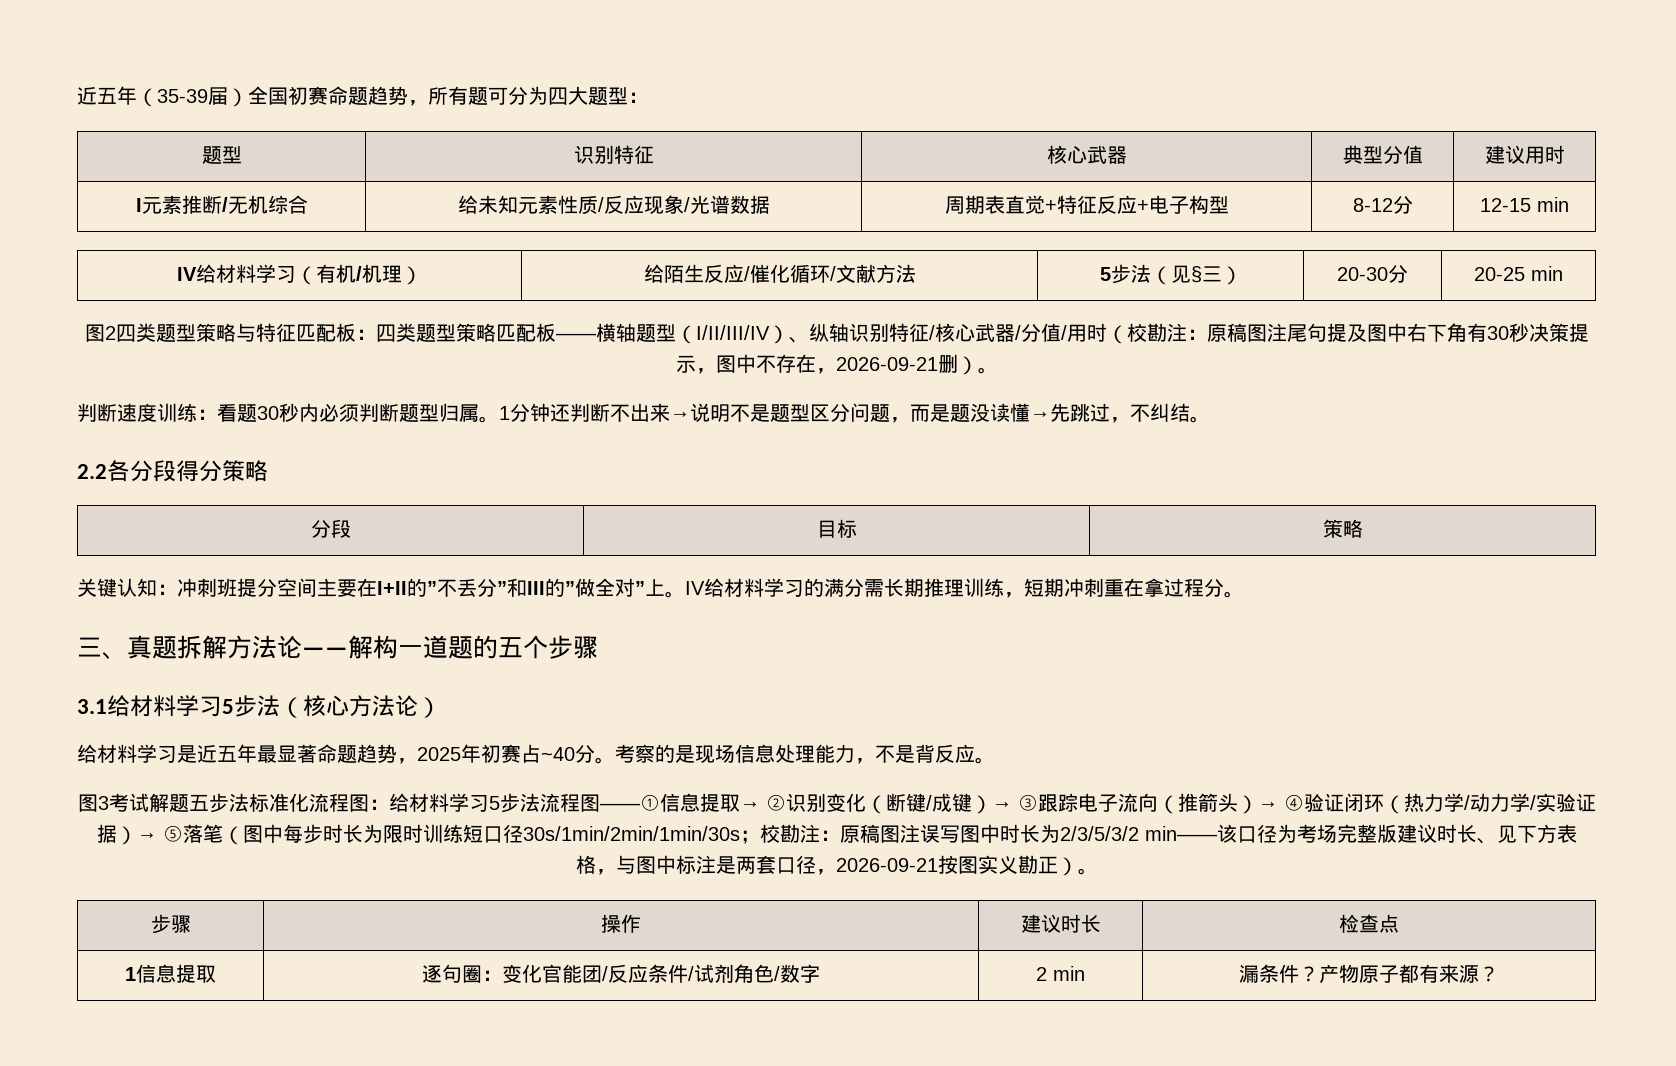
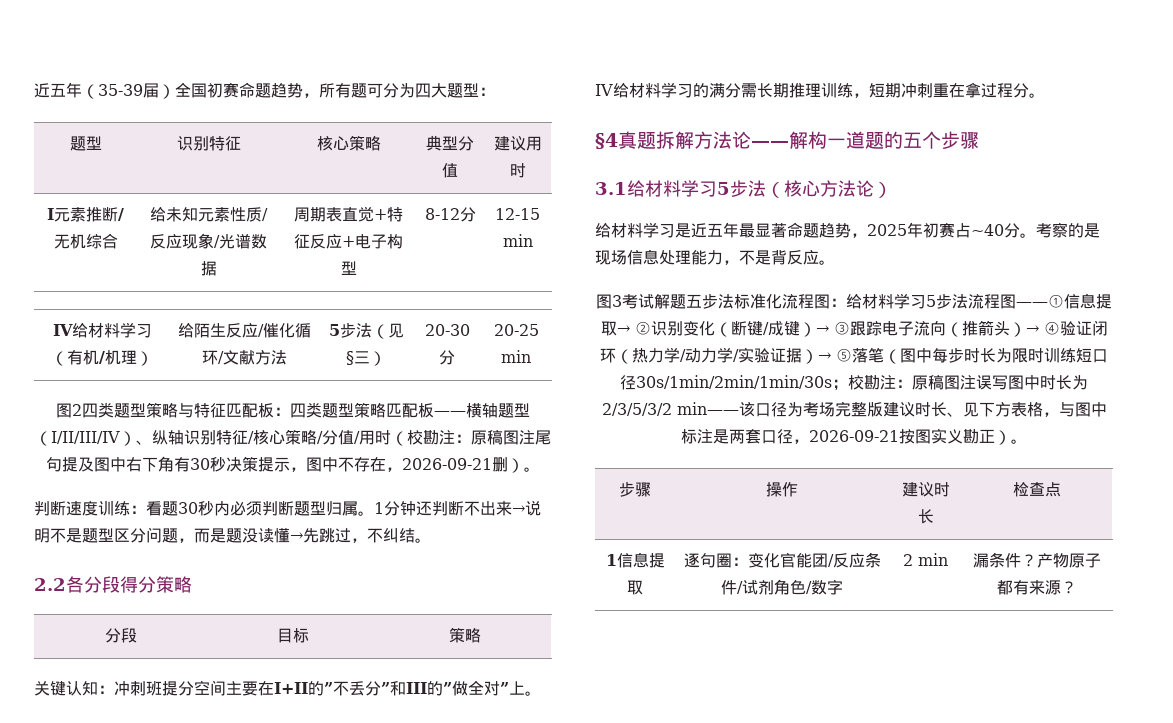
- 题型 | 识别特征 | 核心武器 | 典型分值 | 建议用时
+ 题型 | 识别特征 | 核心策略 | 典型分值 | 建议用时
- 图2四类题型策略与特征匹配板：四类题型策略匹配板——横轴题型（I/II/III/IV）、纵轴识别特征/核心武器/分值/用时（校勘注：原稿图注尾句提及图中右下角有30秒决策提示，图中不存在，2026-09-21删）。
+ 图2四类题型策略与特征匹配板：四类题型策略匹配板——横轴题型（I/II/III/IV）、纵轴识别特征/核心策略/分值/用时（校勘注：原稿图注尾句提及图中右下角有30秒决策提示，图中不存在，2026-09-21删）。
- 三、真题拆解方法论——解构一道题的五个步骤
+ §4真题拆解方法论——解构一道题的五个步骤

